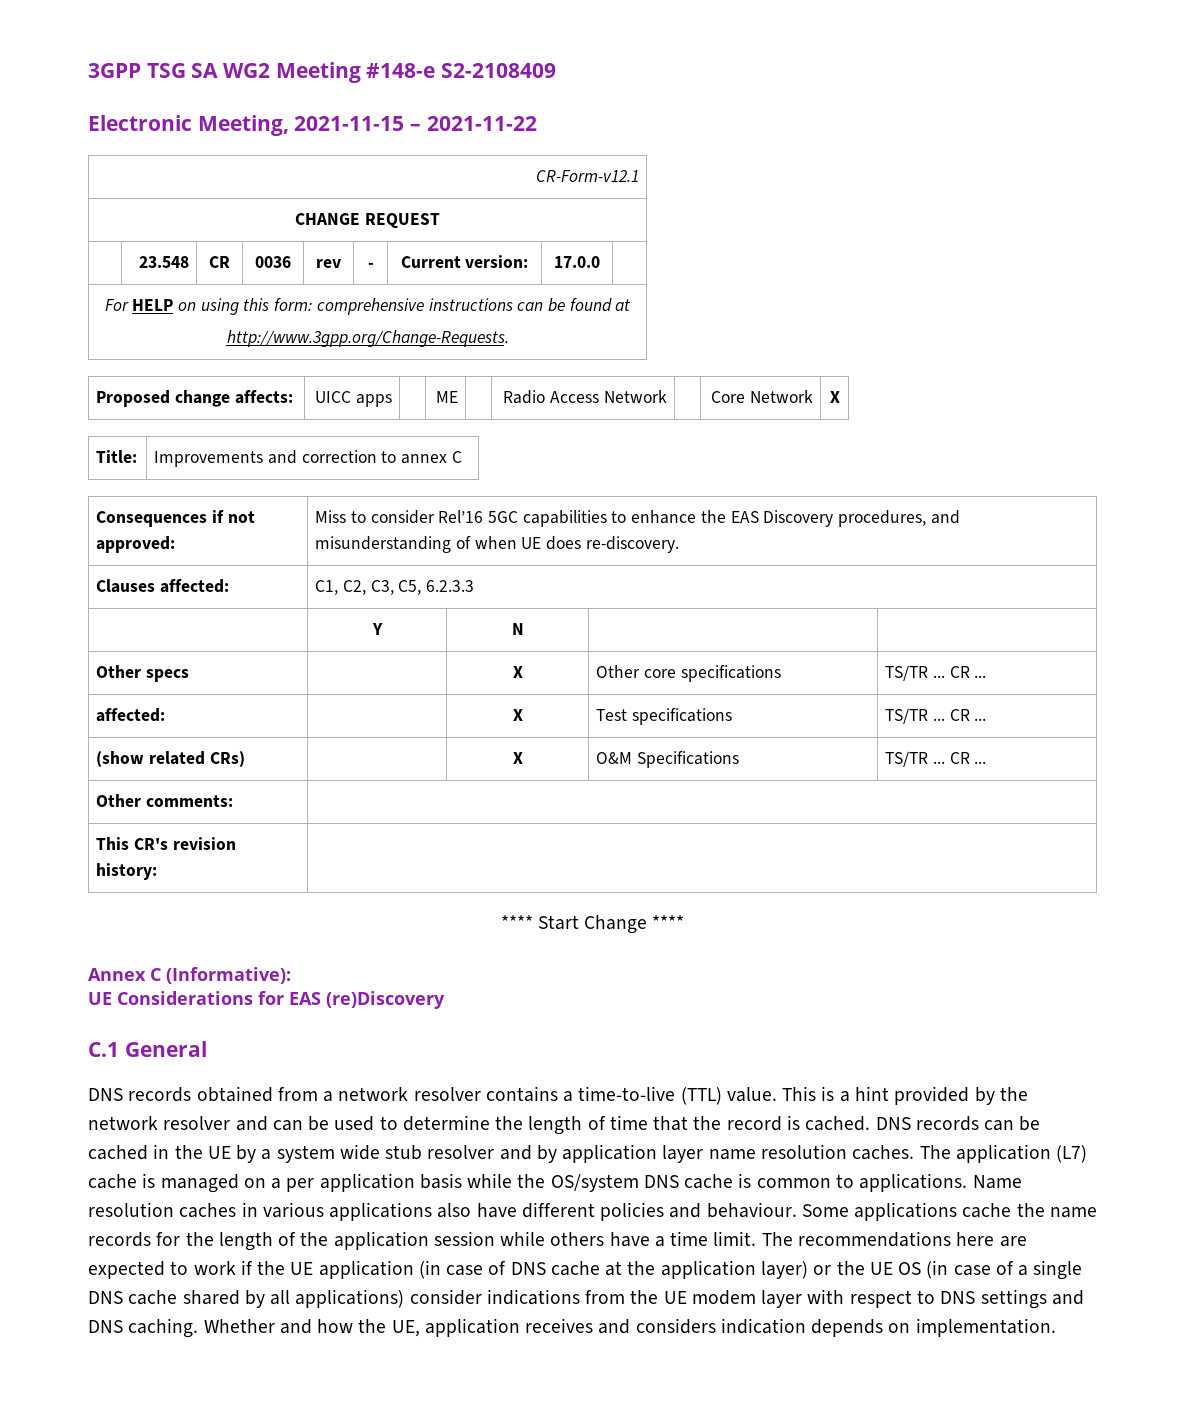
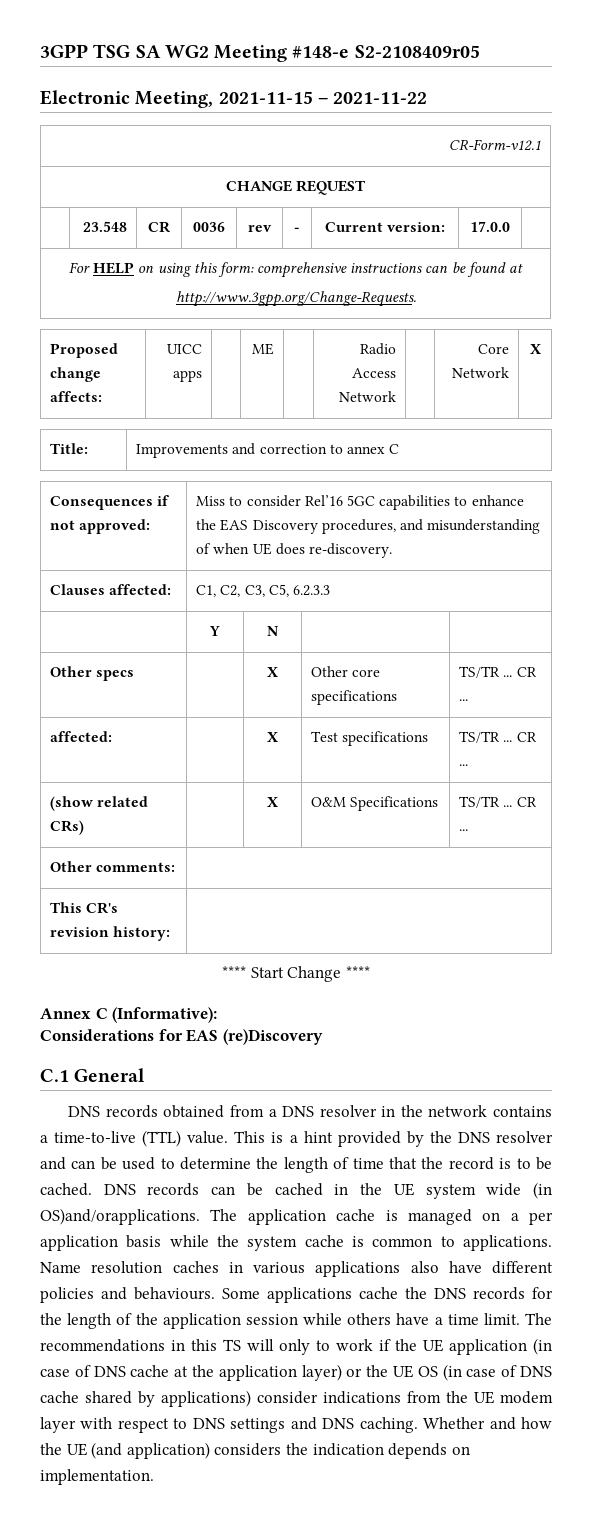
- 3GPP TSG SA WG2 Meeting #148-e S2-2108409
+ 3GPP TSG SA WG2 Meeting #148-e S2-2108409r05
- UE Considerations for EAS (re)Discovery
+ Considerations for EAS (re)Discovery
- DNS records obtained from a network resolver contains a time-to-live (TTL) value.
+ DNS records obtained from a DNS resolver in the network contains a time-to-live (TTL) value.
- This is a hint provided by the network resolver and can be used to determine the length of time that the record is cached.
+ This is a hint provided by the DNS resolver and can be used to determine the length of time that the record is to be cached.
- DNS records can be cached in the UE by a system wide stub resolver and by application layer name resolution caches.
+ DNS records can be cached in the UE system wide (in OS)and/orapplications.
- The application (L7) cache is managed on a per application basis while the OS/system DNS cache is common to applications.
+ The application cache is managed on a per application basis while the system cache is common to applications.
- Name resolution caches in various applications also have different policies and behaviour.
+ Name resolution caches in various applications also have different policies and behaviours.
- Some applications cache the name records for the length of the application session while others have a time limit.
+ Some applications cache the DNS records for the length of the application session while others have a time limit.
- The recommendations here are expected to work if the UE application (in case of DNS cache at the application layer) or the UE OS (in case of a single DNS cache shared by all applications) consider indications from the UE modem layer with respect to DNS settings and DNS caching.
+ The recommendations in this TS will only to work if the UE application (in case of DNS cache at the application layer) or the UE OS (in case of DNS cache shared by applications) consider indications from the UE modem layer with respect to DNS settings and DNS caching.
- Whether and how the UE, application receives and considers indication depends on implementation.
+ Whether and how the UE (and application) considers the indication depends on implementation.

